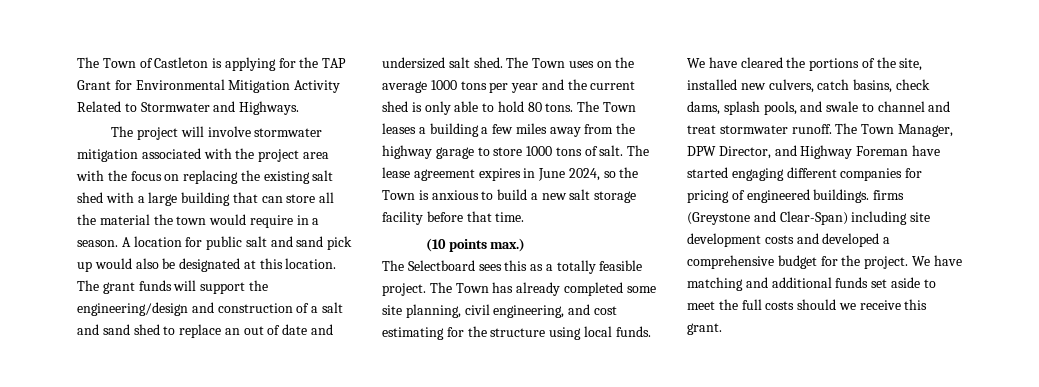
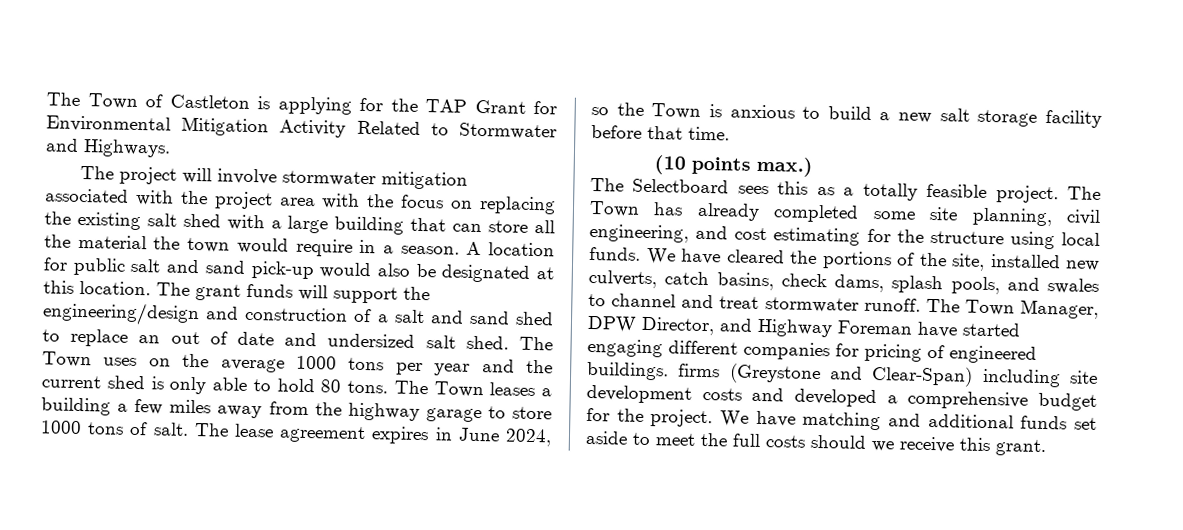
- A location for public salt and sand pick up would also be designated at this location.
+ A location for public salt and sand pick-up would also be designated at this location.
- We have cleared the portions of the site, installed new culvers, catch basins, check dams, splash pools, and swale to channel and treat stormwater runoff.
+ We have cleared the portions of the site, installed new culverts, catch basins, check dams, splash pools, and swales to channel and treat stormwater runoff.

